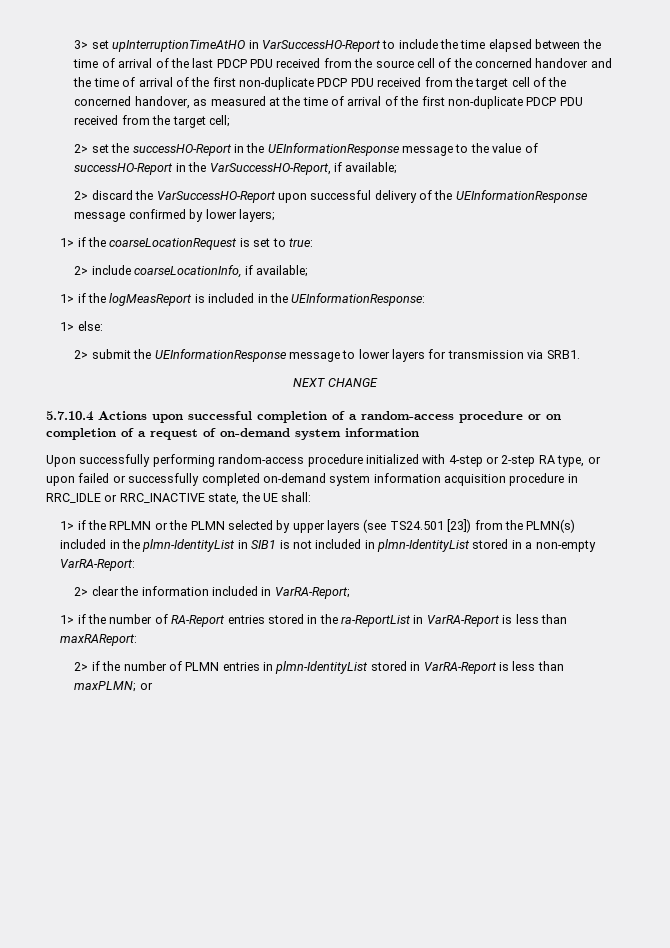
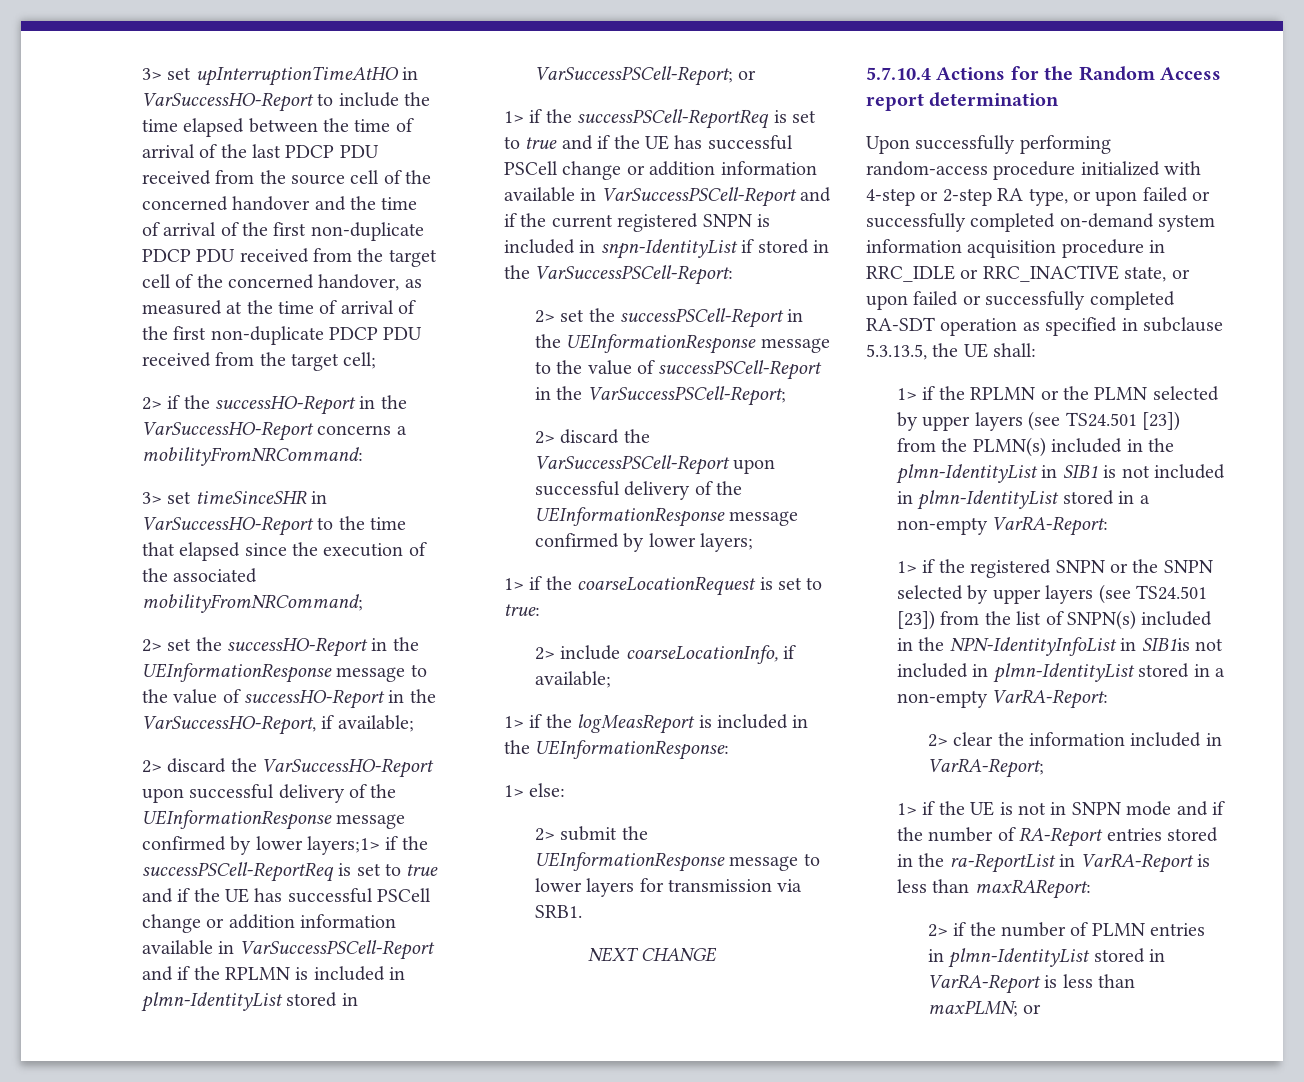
+ 2> if the successHO-Report in the VarSuccessHO-Report concerns a mobilityFromNRCommand:
+ 3> set timeSinceSHR in VarSuccessHO-Report to the time that elapsed since the execution of the associated mobilityFromNRCommand;
- 2> discard the VarSuccessHO-Report upon successful delivery of the UEInformationResponse message confirmed by lower layers;
+ 2> discard the VarSuccessHO-Report upon successful delivery of the UEInformationResponse message confirmed by lower layers;1> if the successPSCell-ReportReq is set to true and if the UE has successful PSCell change or addition information available in VarSuccessPSCell-Report and if the RPLMN is included in plmn-IdentityList stored in VarSuccessPSCell-Report; or
+ 1> if the successPSCell-ReportReq is set to true and if the UE has successful PSCell change or addition information available in VarSuccessPSCell-Report and if the current registered SNPN is included in snpn-IdentityList if stored in the VarSuccessPSCell-Report:
+ 2> set the successPSCell-Report in the UEInformationResponse message to the value of successPSCell-Report in the VarSuccessPSCell-Report;
+ 2> discard the VarSuccessPSCell-Report upon successful delivery of the UEInformationResponse message confirmed by lower layers;
- 5.7.10.4 Actions upon successful completion of a random-access procedure or on completion of a request of on-demand system information
+ 5.7.10.4 Actions for the Random Access report determination
- Upon successfully performing random-access procedure initialized with 4-step or 2-step RA type, or upon failed or successfully completed on-demand system information acquisition procedure in RRC_IDLE or RRC_INACTIVE state, the UE shall:
+ Upon successfully performing random-access procedure initialized with 4-step or 2-step RA type, or upon failed or successfully completed on-demand system information acquisition procedure in RRC_IDLE or RRC_INACTIVE state, or upon failed or successfully completed RA-SDT operation as specified in subclause 5.3.13.5, the UE shall:
+ 1> if the registered SNPN or the SNPN selected by upper layers (see TS24.501 [23]) from the list of SNPN(s) included in the NPN-IdentityInfoList in SIB1is not included in plmn-IdentityList stored in a non-empty VarRA-Report:
- 1> if the number of RA-Report entries stored in the ra-ReportList in VarRA-Report is less than maxRAReport:
+ 1> if the UE is not in SNPN mode and if the number of RA-Report entries stored in the ra-ReportList in VarRA-Report is less than maxRAReport:

